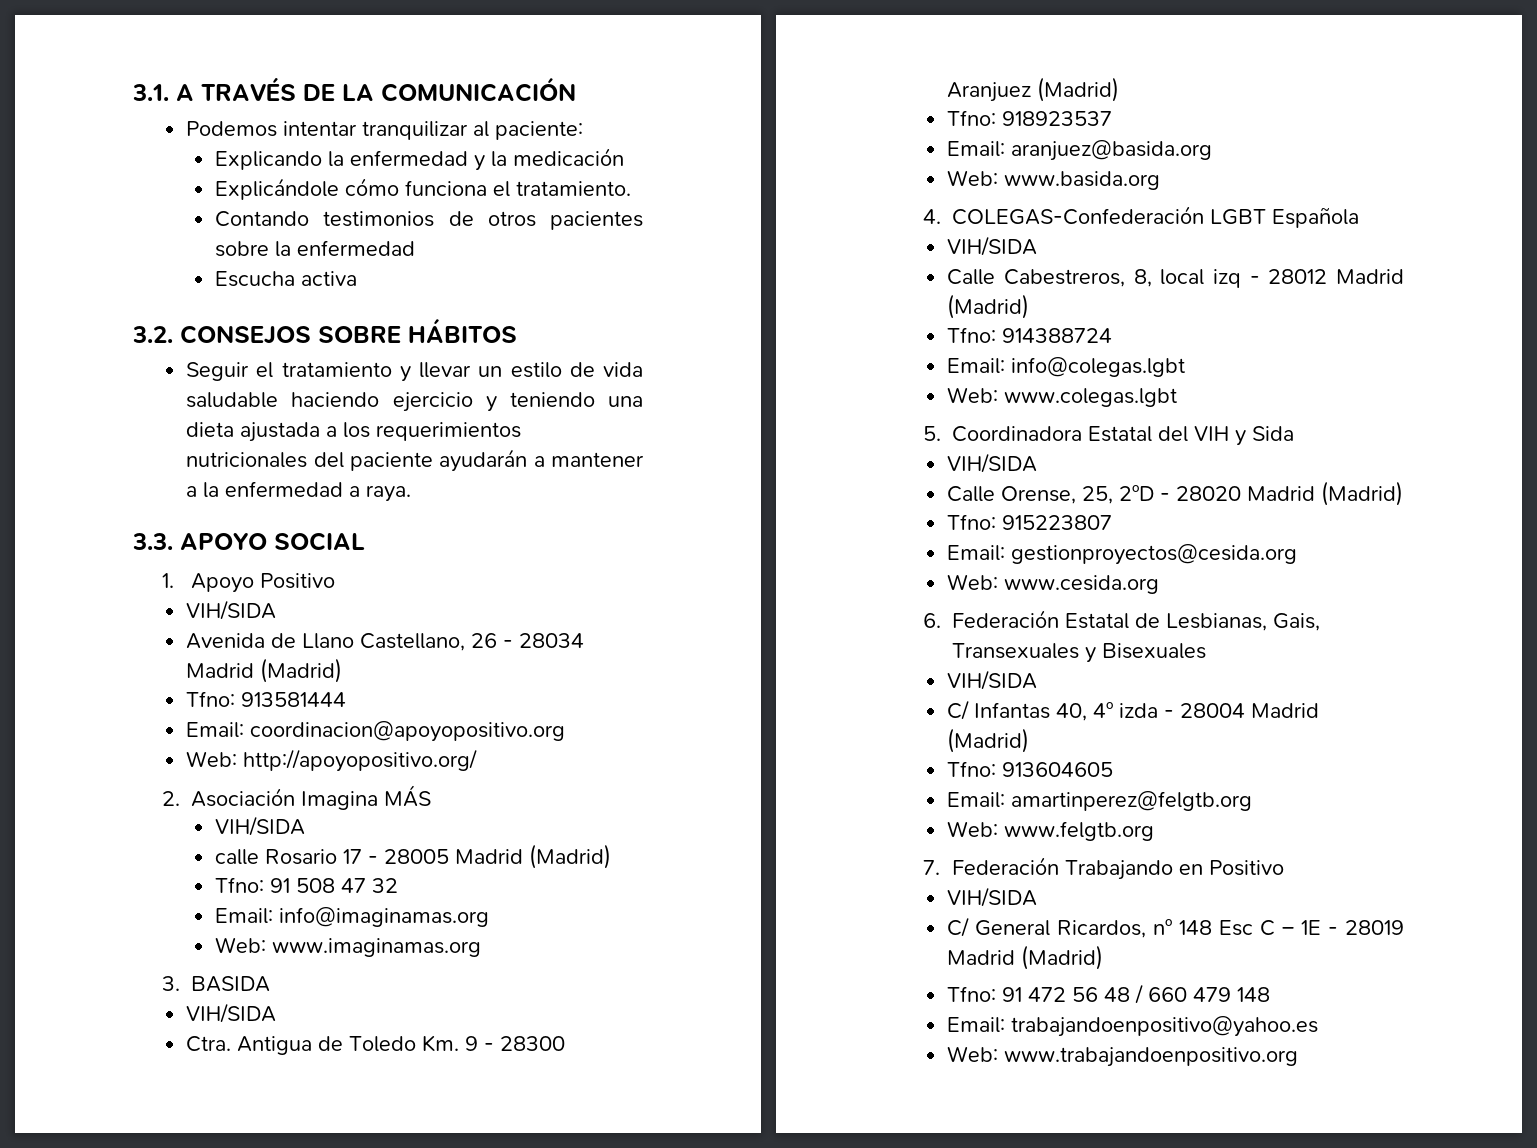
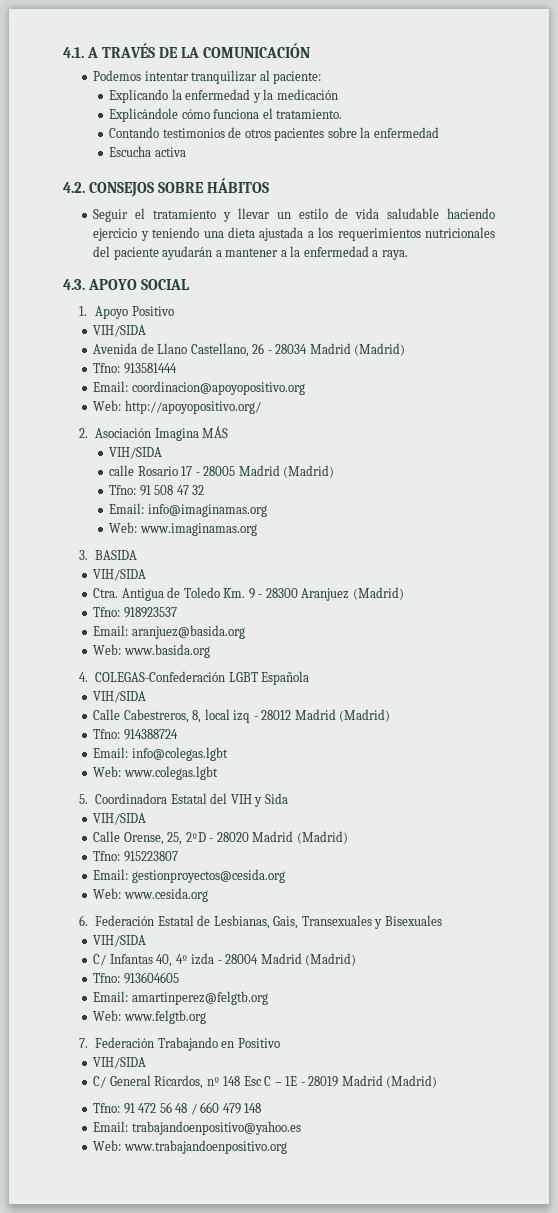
- 3.1. A TRAVÉS DE LA COMUNICACIÓN
+ 4.1. A TRAVÉS DE LA COMUNICACIÓN
- 3.2. CONSEJOS SOBRE HÁBITOS
+ 4.2. CONSEJOS SOBRE HÁBITOS
- 3.3. APOYO SOCIAL
+ 4.3. APOYO SOCIAL

